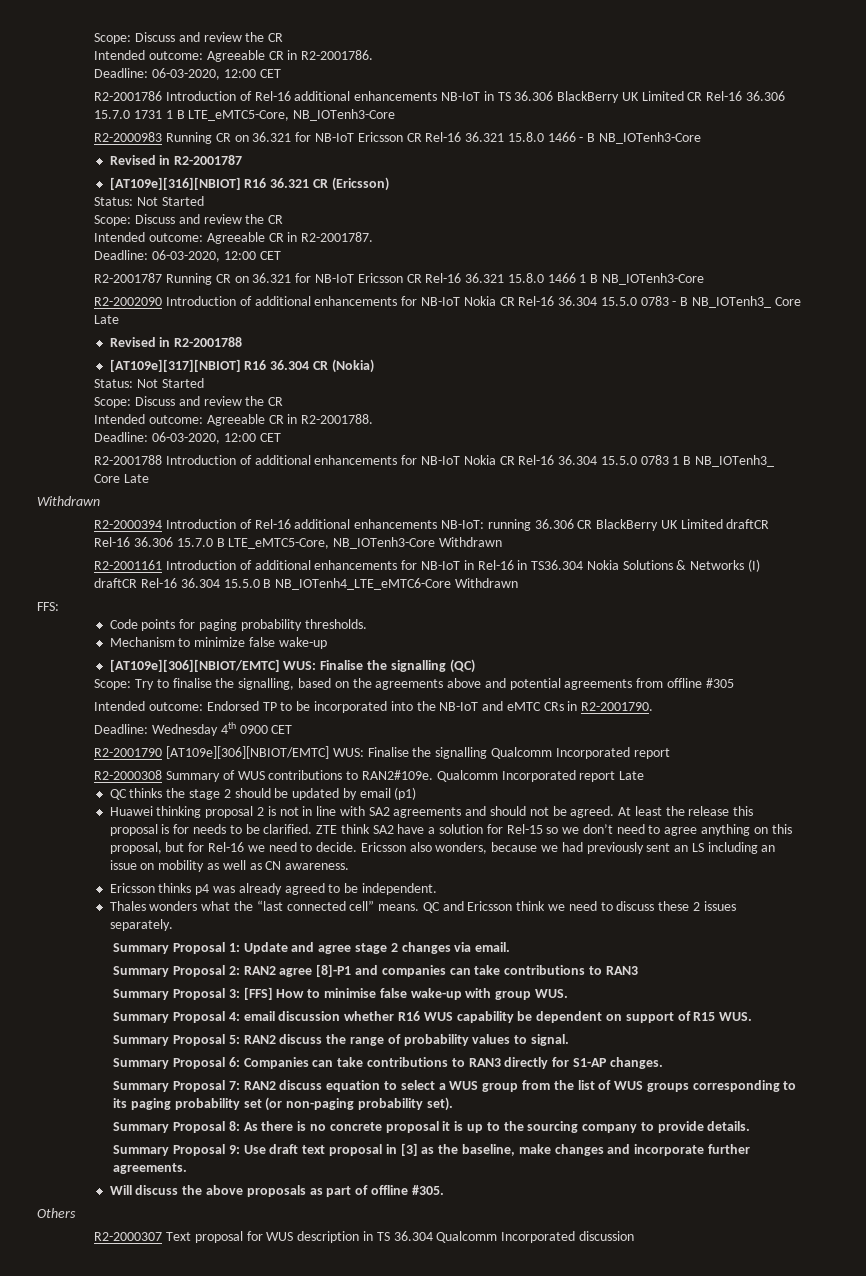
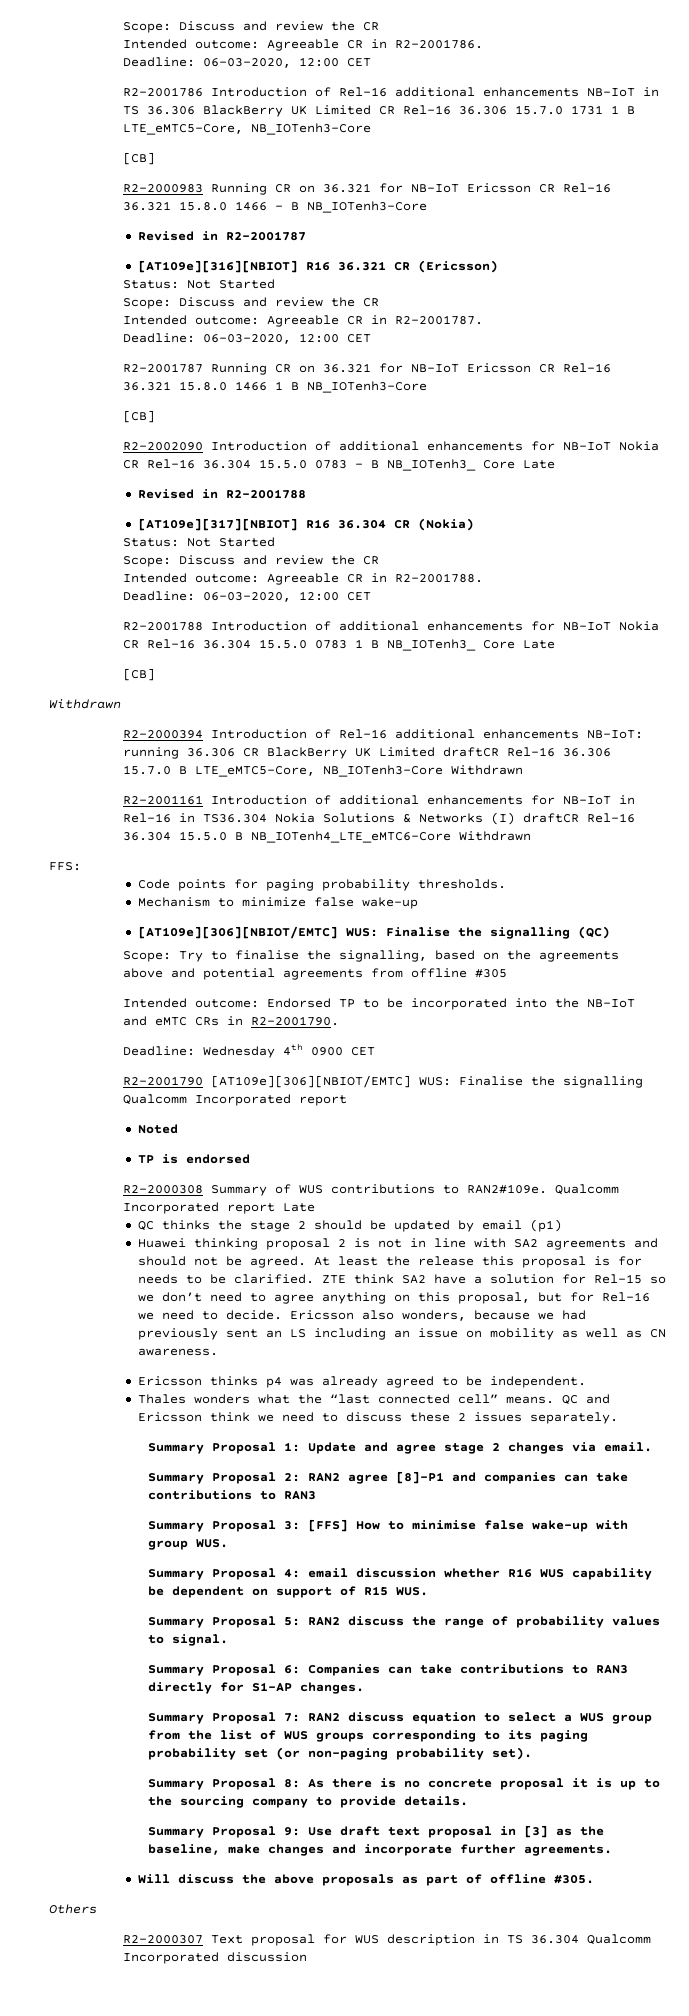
  R2-2001786 Introduction of Rel-16 additional enhancements NB-IoT in TS 36.306 BlackBerry UK Limited CR Rel-16 36.306 15.7.0 1731 1 B LTE_eMTC5-Core, NB_IOTenh3-Core
+ [CB]
  R2-2001787 Running CR on 36.321 for NB-IoT Ericsson CR Rel-16 36.321 15.8.0 1466 1 B NB_IOTenh3-Core
+ [CB]
  R2-2001788 Introduction of additional enhancements for NB-IoT Nokia CR Rel-16 36.304 15.5.0 0783 1 B NB_IOTenh3_ Core Late
+ [CB]
+ Noted
+ TP is endorsed

